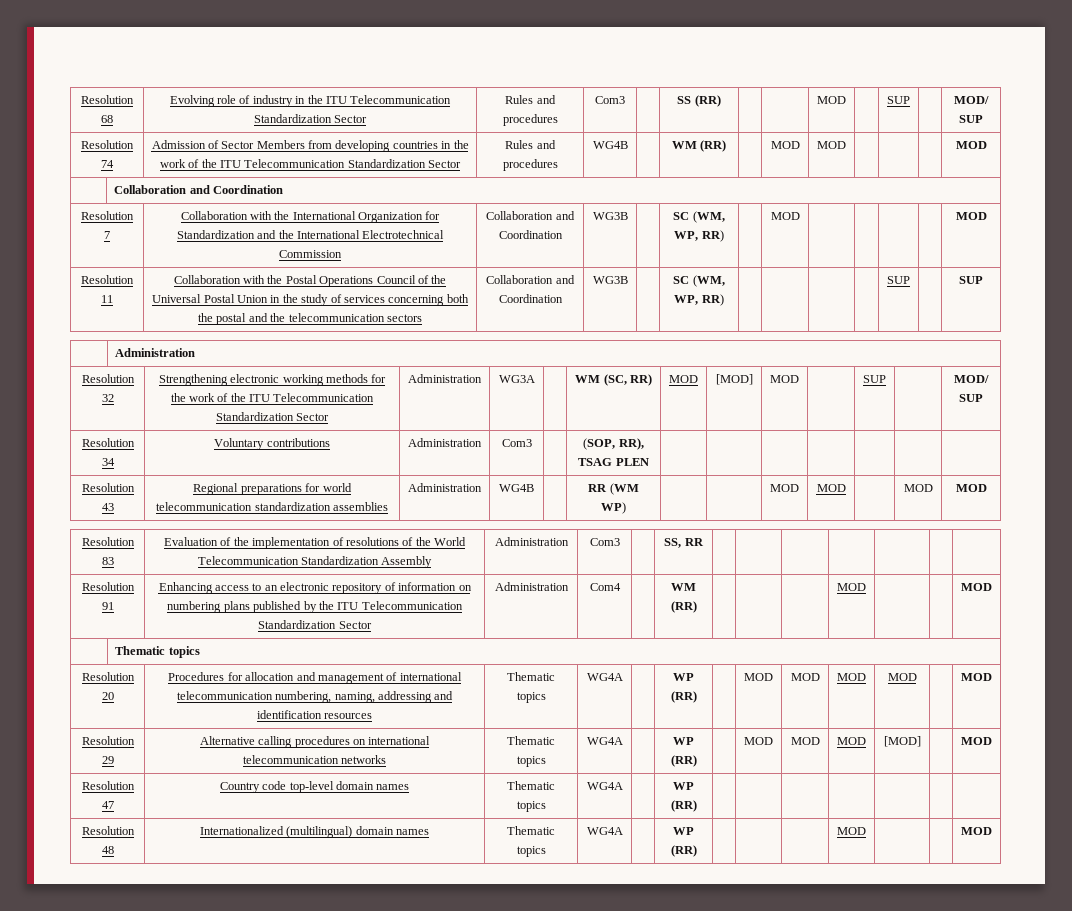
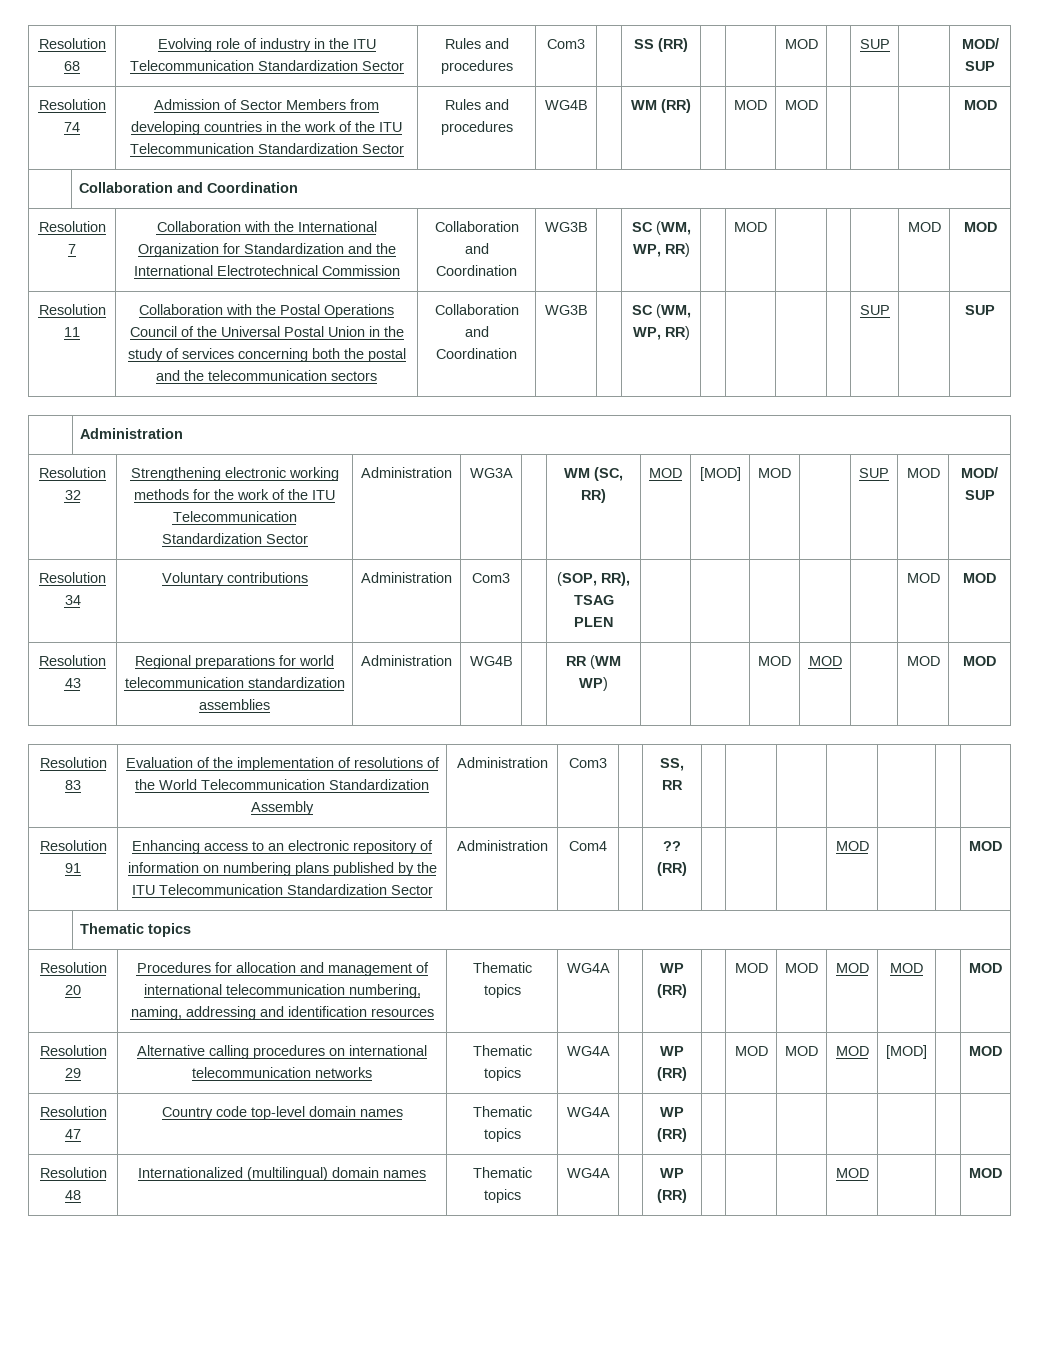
- Resolution 7 | Collaboration with the International Organization for Standardization and the International Electrotechnical Commission | Collaboration and Coordination | WG3B | | SC (WM, WP, RR) | | MOD | | | | | MOD
+ Resolution 7 | Collaboration with the International Organization for Standardization and the International Electrotechnical Commission | Collaboration and Coordination | WG3B | | SC (WM, WP, RR) | | MOD | | | | MOD | MOD
- Resolution 32 | Strengthening electronic working methods for the work of the ITU Telecommunication Standardization Sector | Administration | WG3A | | WM (SC, RR) | MOD | [MOD] | MOD | | SUP | | MOD/ SUP
+ Resolution 32 | Strengthening electronic working methods for the work of the ITU Telecommunication Standardization Sector | Administration | WG3A | | WM (SC, RR) | MOD | [MOD] | MOD | | SUP | MOD | MOD/ SUP
- Resolution 34 | Voluntary contributions | Administration | Com3 | | (SOP, RR), TSAG PLEN | | | | | | |
+ Resolution 34 | Voluntary contributions | Administration | Com3 | | (SOP, RR), TSAG PLEN | | | | | | MOD | MOD
- Resolution 91 | Enhancing access to an electronic repository of information on numbering plans published by the ITU Telecommunication Standardization Sector | Administration | Com4 | | WM (RR) | | | | MOD | | | MOD
+ Resolution 91 | Enhancing access to an electronic repository of information on numbering plans published by the ITU Telecommunication Standardization Sector | Administration | Com4 | | ?? (RR) | | | | MOD | | | MOD

